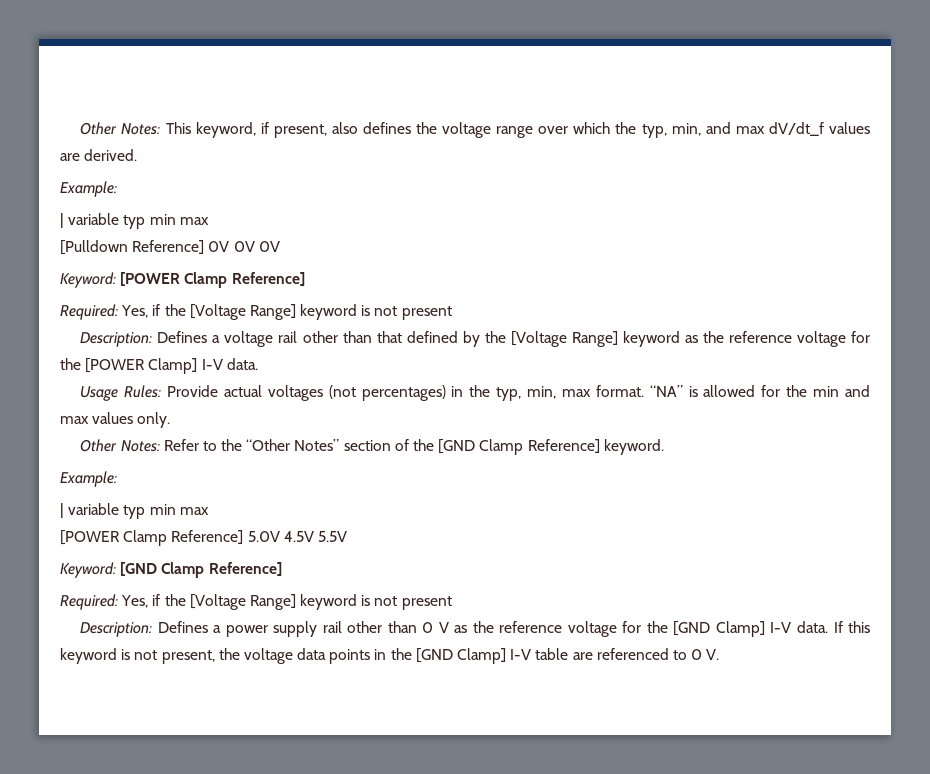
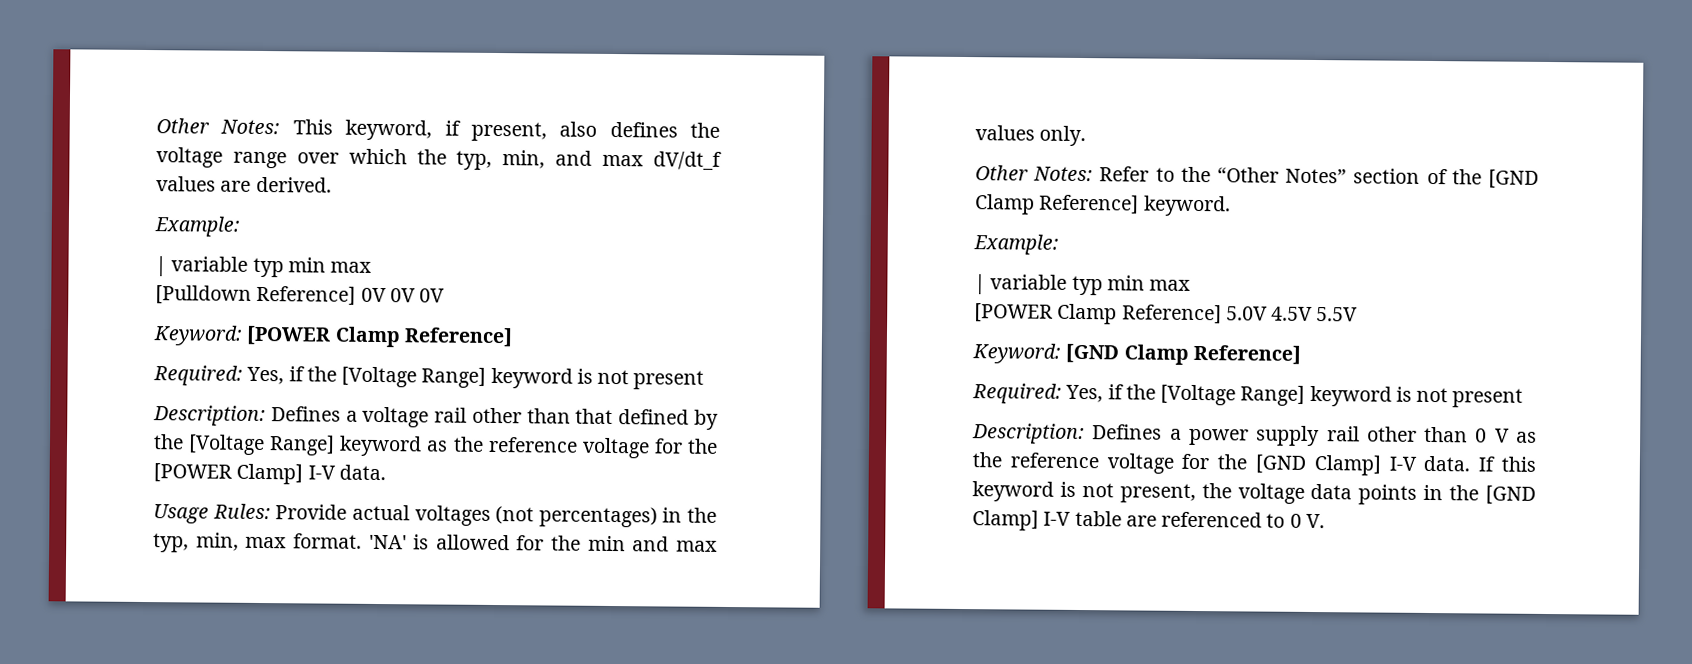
- “NA” is allowed for the min and max values only.
+ 'NA' is allowed for the min and max values only.

